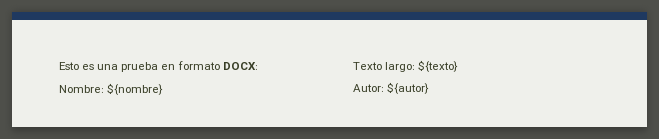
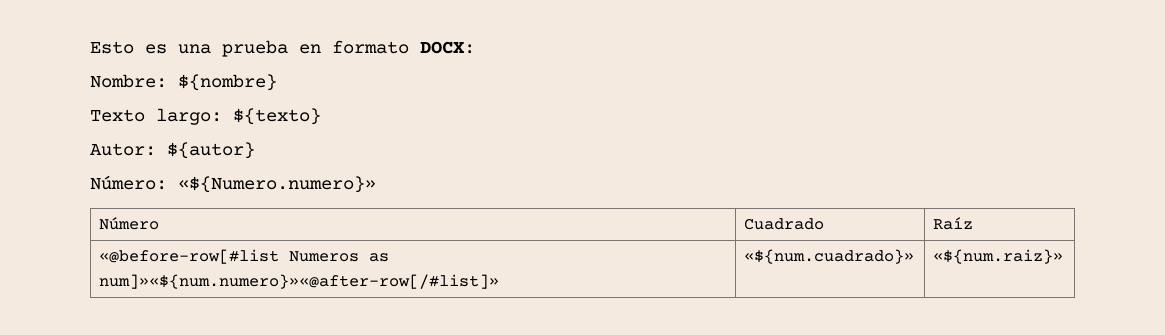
+ Número: «${Numero.numero}»
+ Número | Cuadrado | Raíz
+ «@before-row[#list Numeros as num]»«${num.numero}»«@after-row[/#list]» | «${num.cuadrado}» | «${num.raiz}»

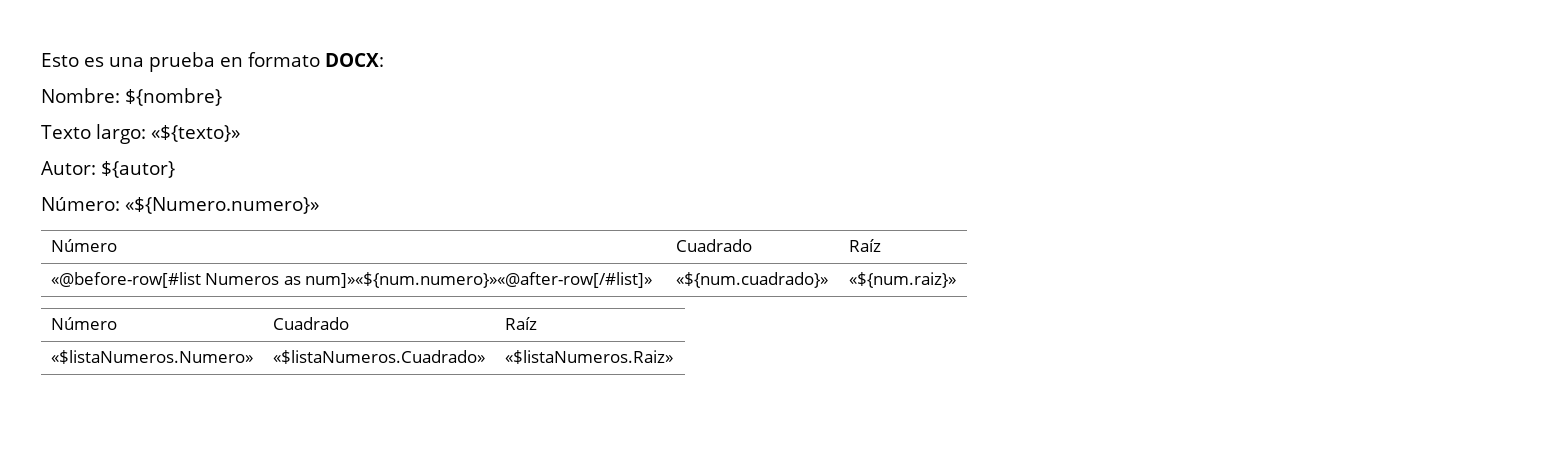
- Texto largo: ${texto}
+ Texto largo: «${texto}»
  «@before-row[#list Numeros as num]»«${num.numero}»«@after-row[/#list]» | «${num.cuadrado}» | «${num.raiz}»
+ Número | Cuadrado | Raíz
+ «$listaNumeros.Numero» | «$listaNumeros.Cuadrado» | «$listaNumeros.Raiz»

